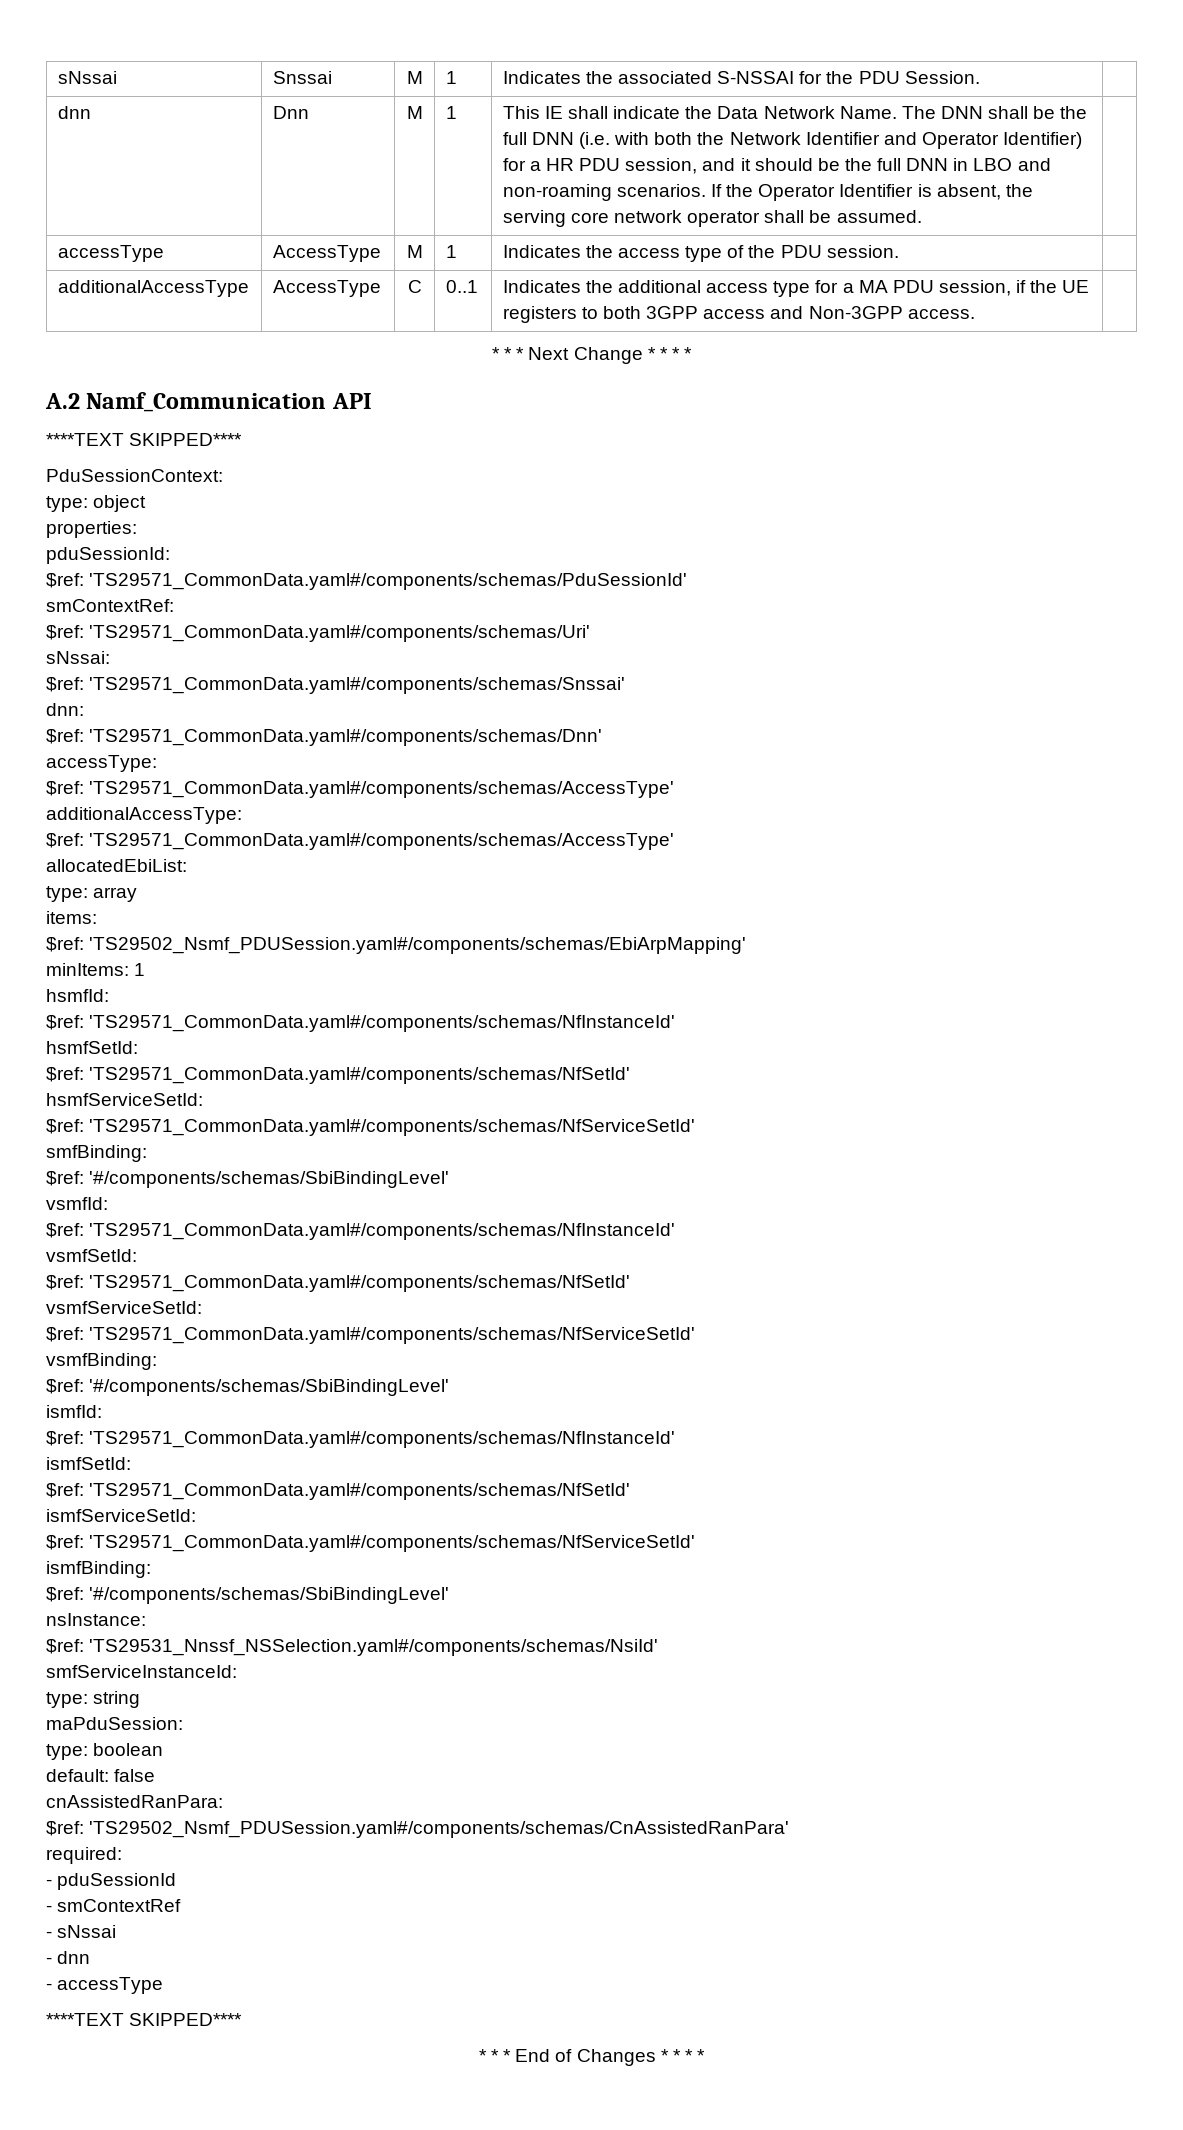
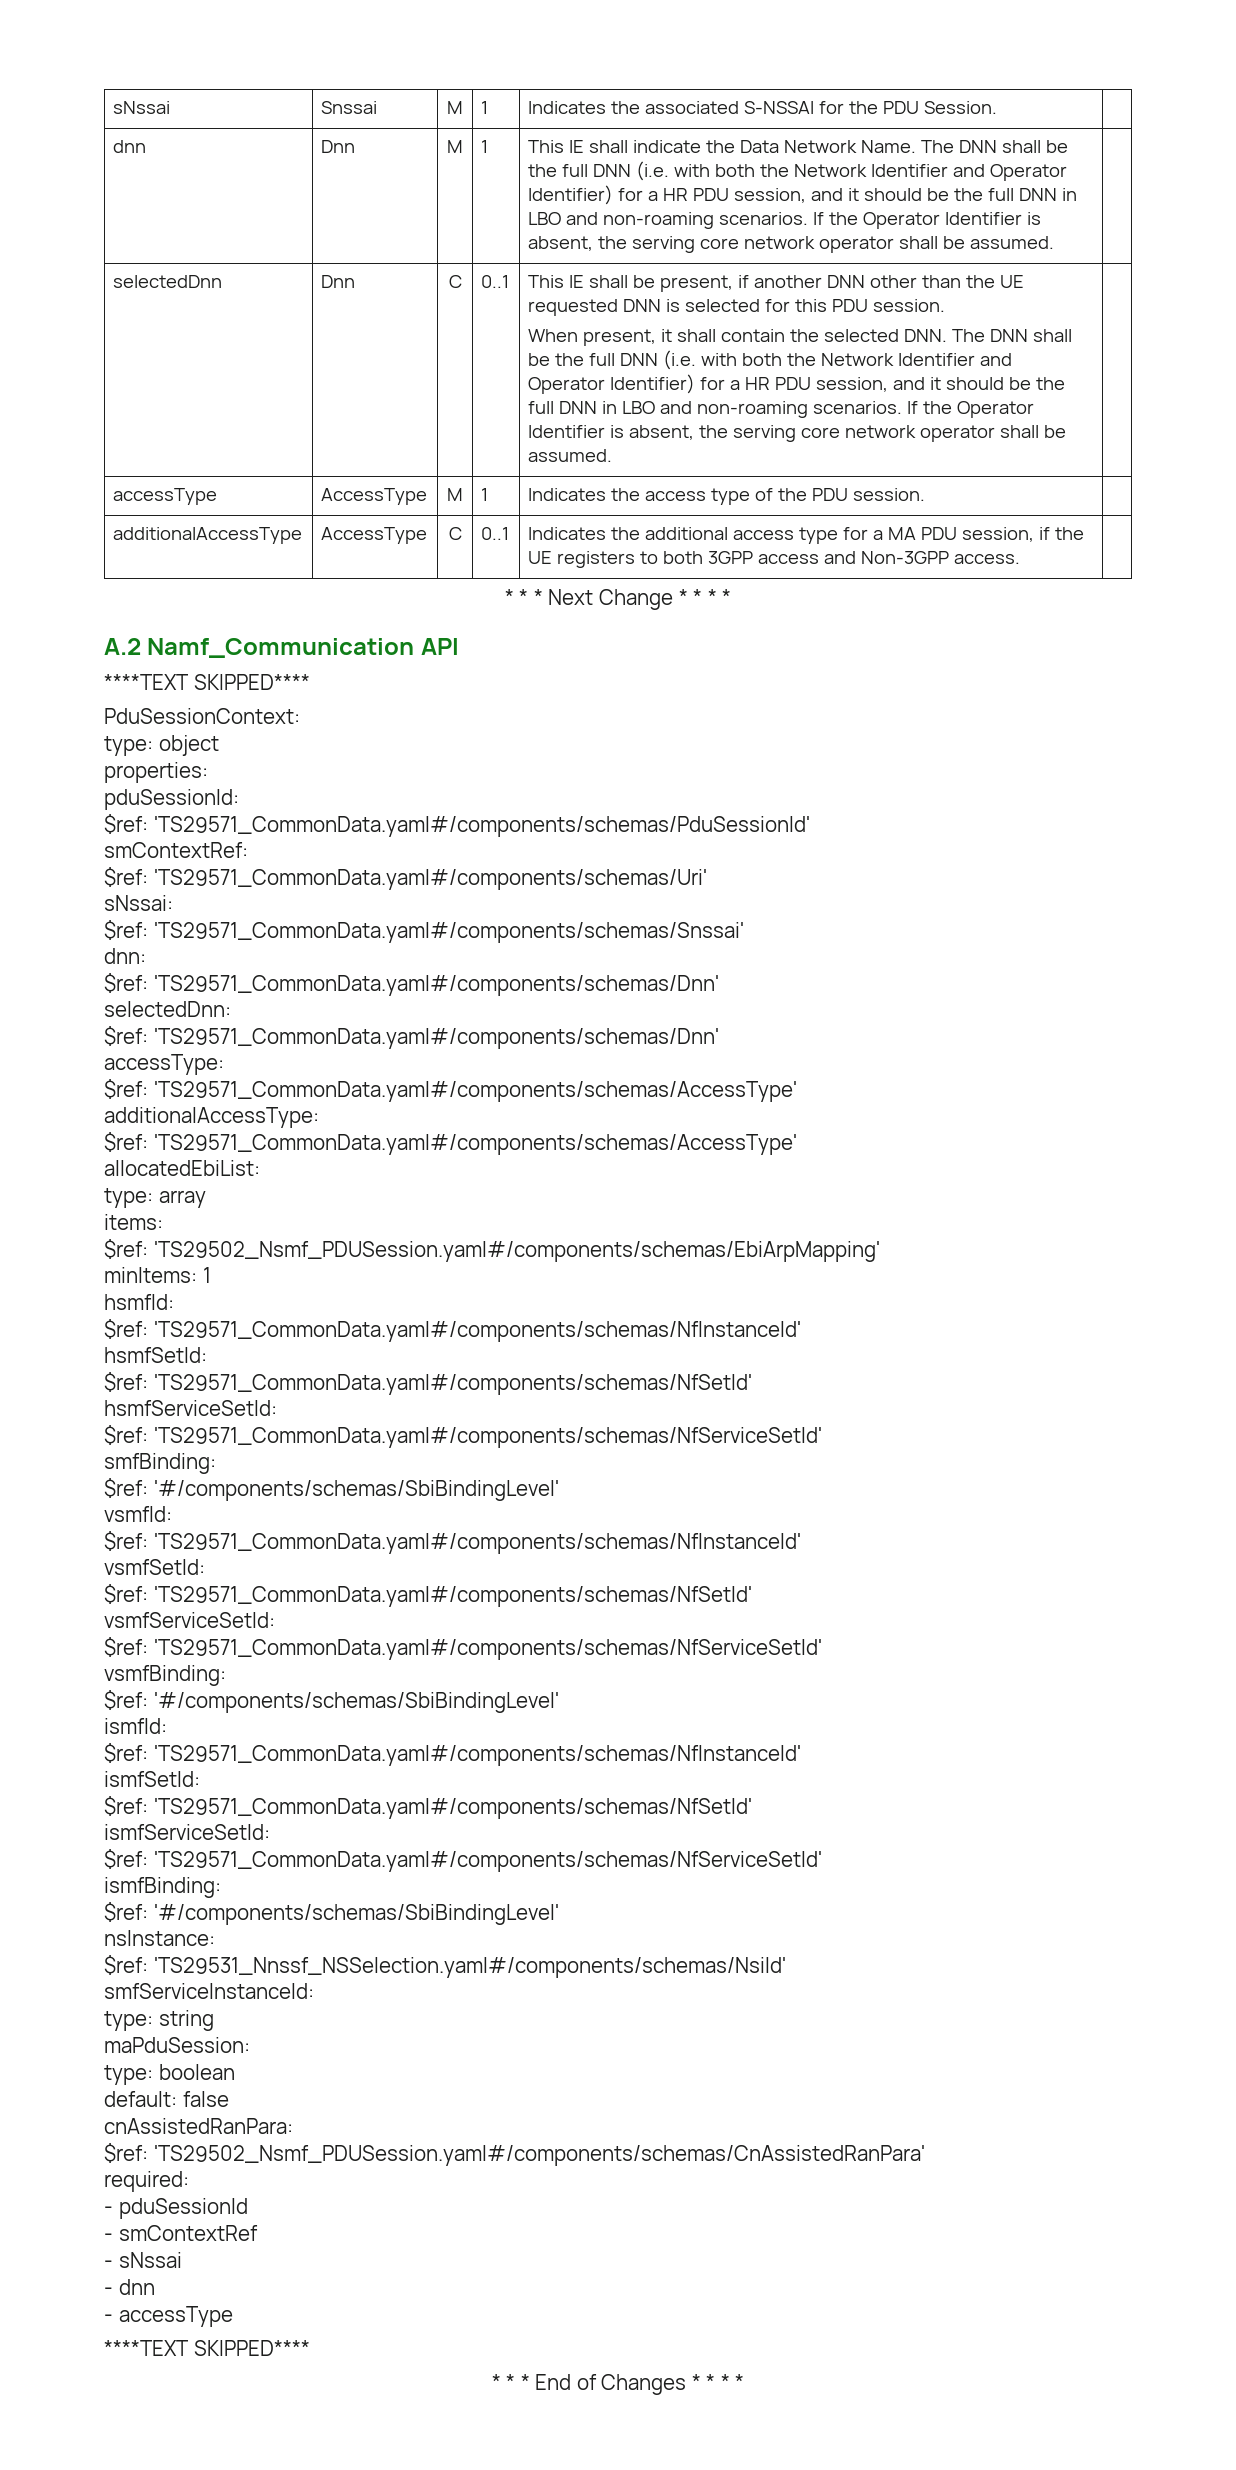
+ selectedDnn | Dnn | C | 0..1 | This IE shall be present, if another DNN other than the UE requested DNN is selected for this PDU session.
+ When present, it shall contain the selected DNN. The DNN shall be the full DNN (i.e. with both the Network Identifier and Operator Identifier) for a HR PDU session, and it should be the full DNN in LBO and non-roaming scenarios. If the Operator Identifier is absent, the serving core network operator shall be assumed.
+ selectedDnn:
+ $ref: 'TS29571_CommonData.yaml#/components/schemas/Dnn'

